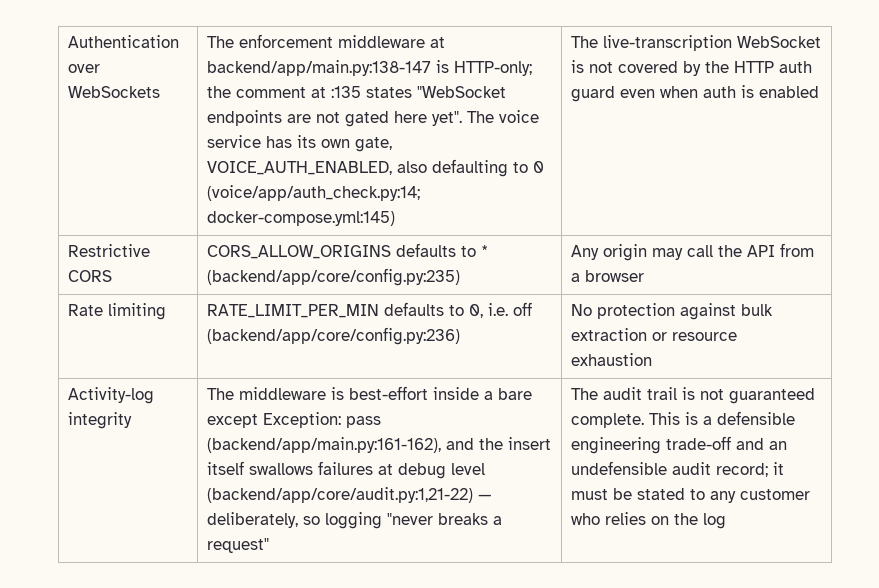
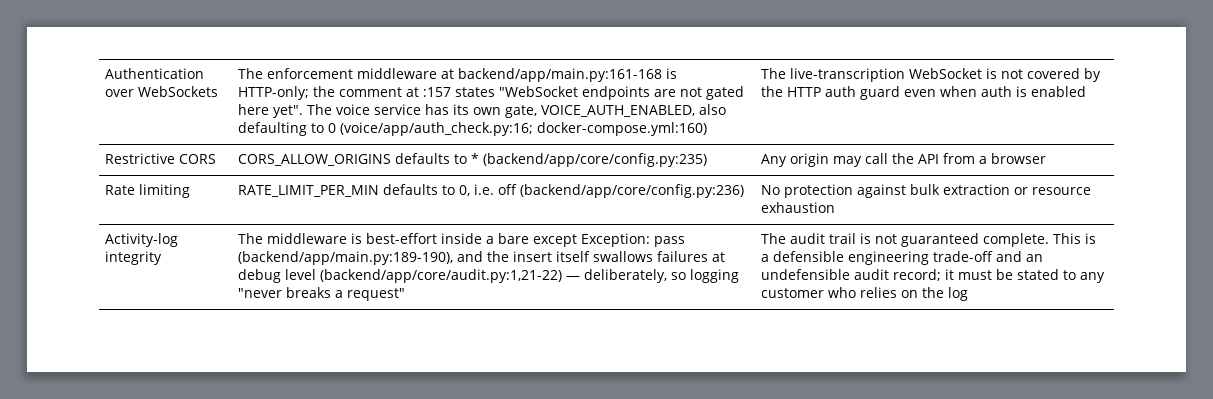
- The enforcement middleware at backend/app/main.py:138-147 is HTTP-only; the comment at :135 states "WebSocket endpoints are not gated here yet".
+ The enforcement middleware at backend/app/main.py:161-168 is HTTP-only; the comment at :157 states "WebSocket endpoints are not gated here yet".
- The voice service has its own gate, VOICE_AUTH_ENABLED, also defaulting to 0 (voice/app/auth_check.py:14; docker-compose.yml:145)
+ The voice service has its own gate, VOICE_AUTH_ENABLED, also defaulting to 0 (voice/app/auth_check.py:16; docker-compose.yml:160)
- The middleware is best-effort inside a bare except Exception: pass (backend/app/main.py:161-162), and the insert itself swallows failures at debug level (backend/app/core/audit.py:1,21-22) — deliberately, so logging "never breaks a request"
+ The middleware is best-effort inside a bare except Exception: pass (backend/app/main.py:189-190), and the insert itself swallows failures at debug level (backend/app/core/audit.py:1,21-22) — deliberately, so logging "never breaks a request"

